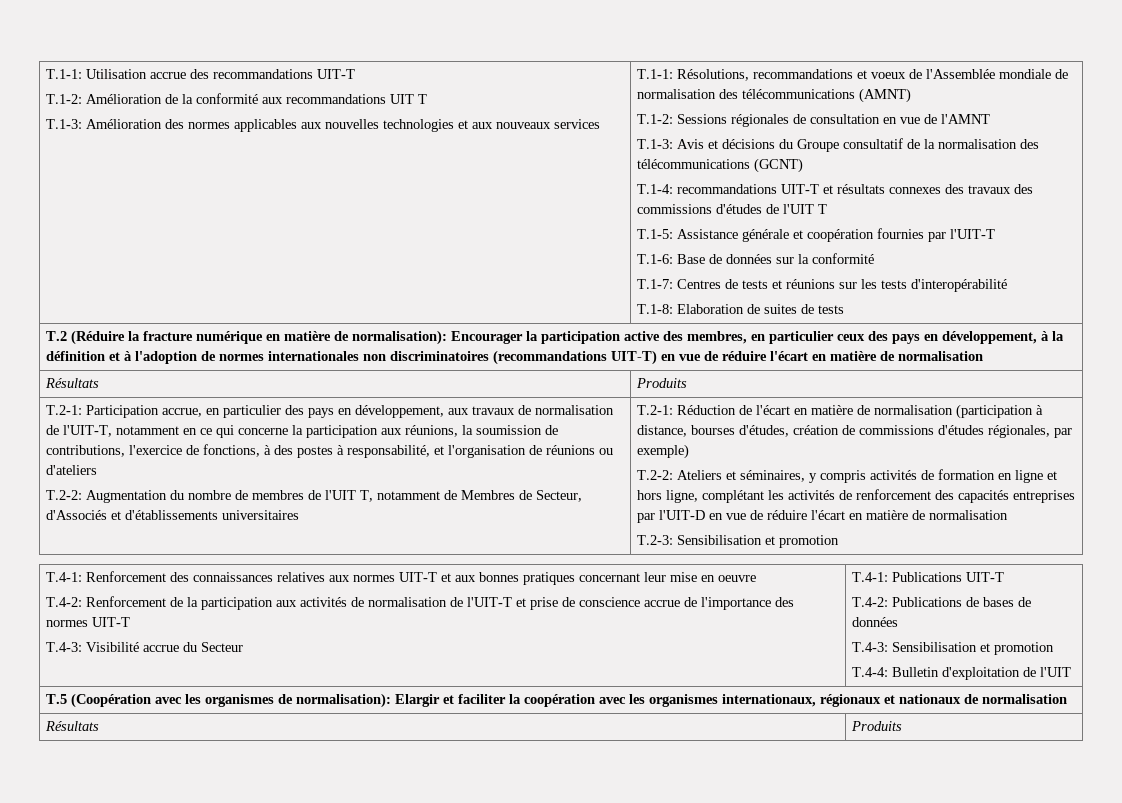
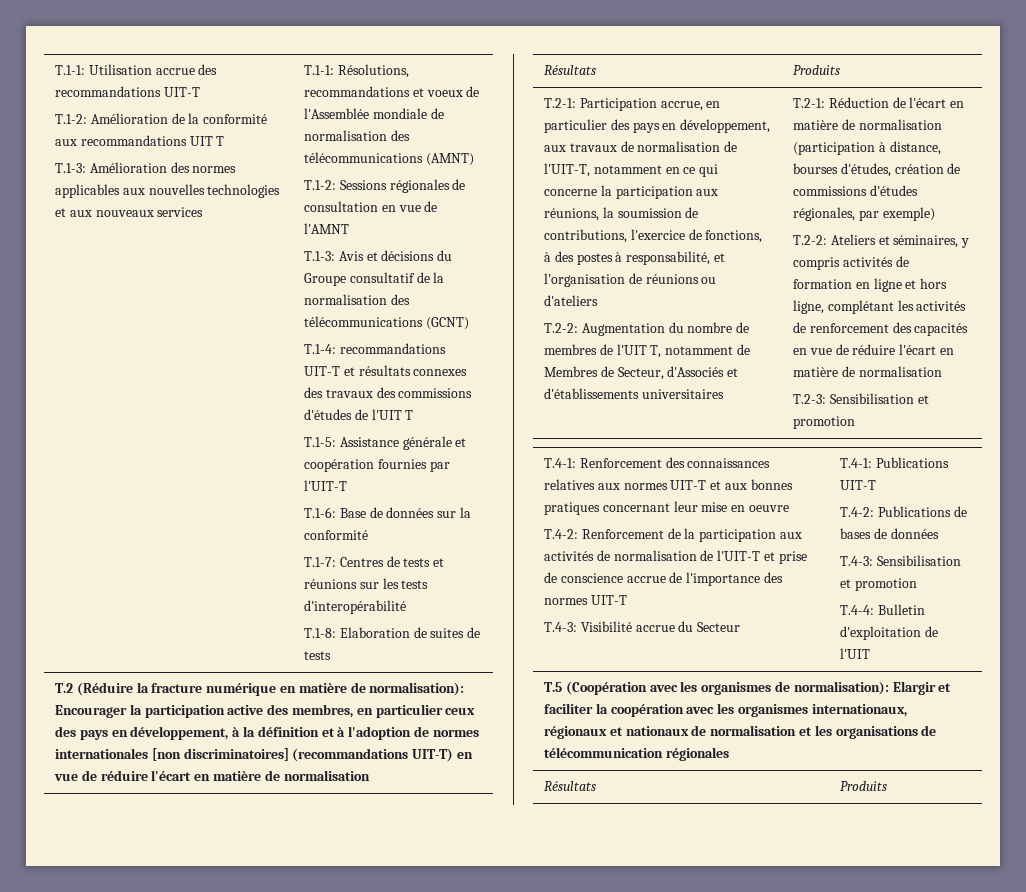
- T.2 (Réduire la fracture numérique en matière de normalisation): Encourager la participation active des membres, en particulier ceux des pays en développement, à la définition et à l'adoption de normes internationales non discriminatoires (recommandations UIT-T) en vue de réduire l'écart en matière de normalisation
+ T.2 (Réduire la fracture numérique en matière de normalisation): Encourager la participation active des membres, en particulier ceux des pays en développement, à la définition et à l'adoption de normes internationales [non discriminatoires] (recommandations UIT-T) en vue de réduire l'écart en matière de normalisation
- T.2-2: Ateliers et séminaires, y compris activités de formation en ligne et hors ligne, complétant les activités de renforcement des capacités entreprises par l'UIT-D en vue de réduire l'écart en matière de normalisation
+ T.2-2: Ateliers et séminaires, y compris activités de formation en ligne et hors ligne, complétant les activités de renforcement des capacités en vue de réduire l'écart en matière de normalisation
- T.5 (Coopération avec les organismes de normalisation): Elargir et faciliter la coopération avec les organismes internationaux, régionaux et nationaux de normalisation
+ T.5 (Coopération avec les organismes de normalisation): Elargir et faciliter la coopération avec les organismes internationaux, régionaux et nationaux de normalisation et les organisations de télécommunication régionales

